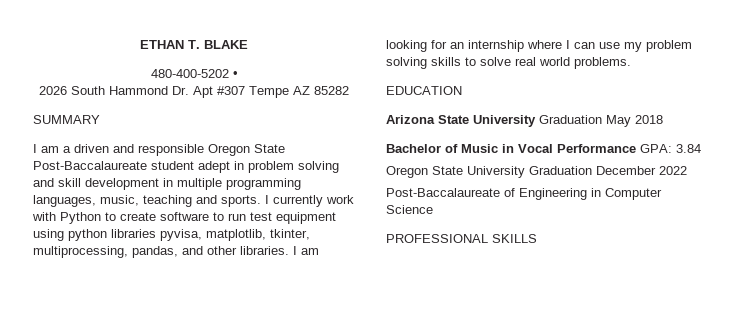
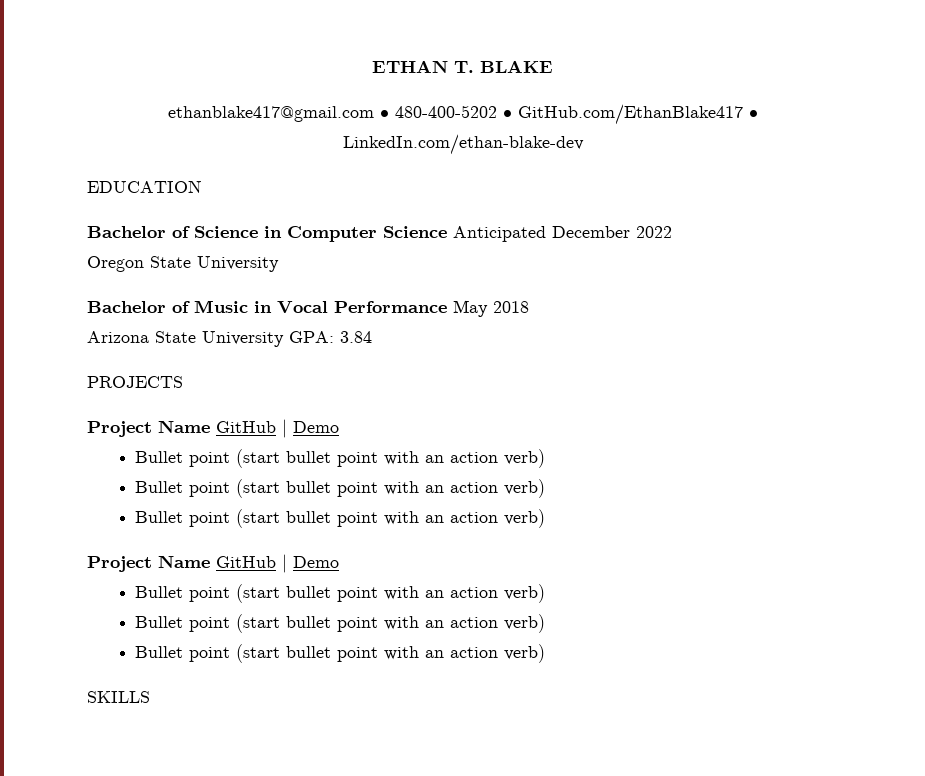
- 480-400-5202 •
- 2026 South Hammond Dr. Apt #307 Tempe AZ 85282
- SUMMARY
- I am a driven and responsible Oregon State Post-Baccalaureate student adept in problem solving and skill development in multiple programming languages, music, teaching and sports. I currently work with Python to create software to run test equipment using python libraries pyvisa, matplotlib, tkinter, multiprocessing, pandas, and other libraries. I am looking for an internship where I can use my problem solving skills to solve real world problems.
+ ethanblake417@gmail.com • 480-400-5202 • GitHub.com/EthanBlake417 • LinkedIn.com/ethan-blake-dev
  EDUCATION
- Arizona State University Graduation May 2018
+ Bachelor of Science in Computer Science Anticipated December 2022
+ Oregon State University
- Bachelor of Music in Vocal Performance GPA: 3.84
- Oregon State University Graduation December 2022
- Post-Baccalaureate of Engineering in Computer Science
- PROFESSIONAL SKILLS
+ Bachelor of Music in Vocal Performance May 2018
+ Arizona State University GPA: 3.84
+ PROJECTS
+ Project Name GitHub | Demo
+ Bullet point (start bullet point with an action verb)
+ Bullet point (start bullet point with an action verb)
+ Bullet point (start bullet point with an action verb)
+ Project Name GitHub | Demo
+ Bullet point (start bullet point with an action verb)
+ Bullet point (start bullet point with an action verb)
+ Bullet point (start bullet point with an action verb)
+ SKILLS

